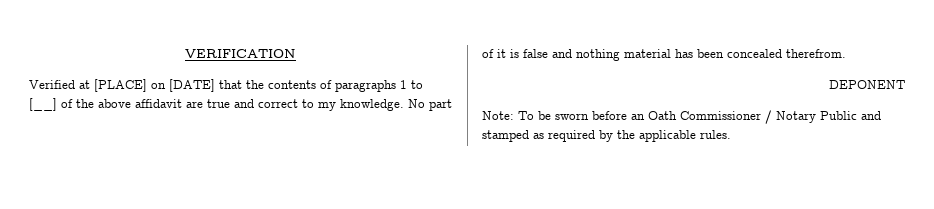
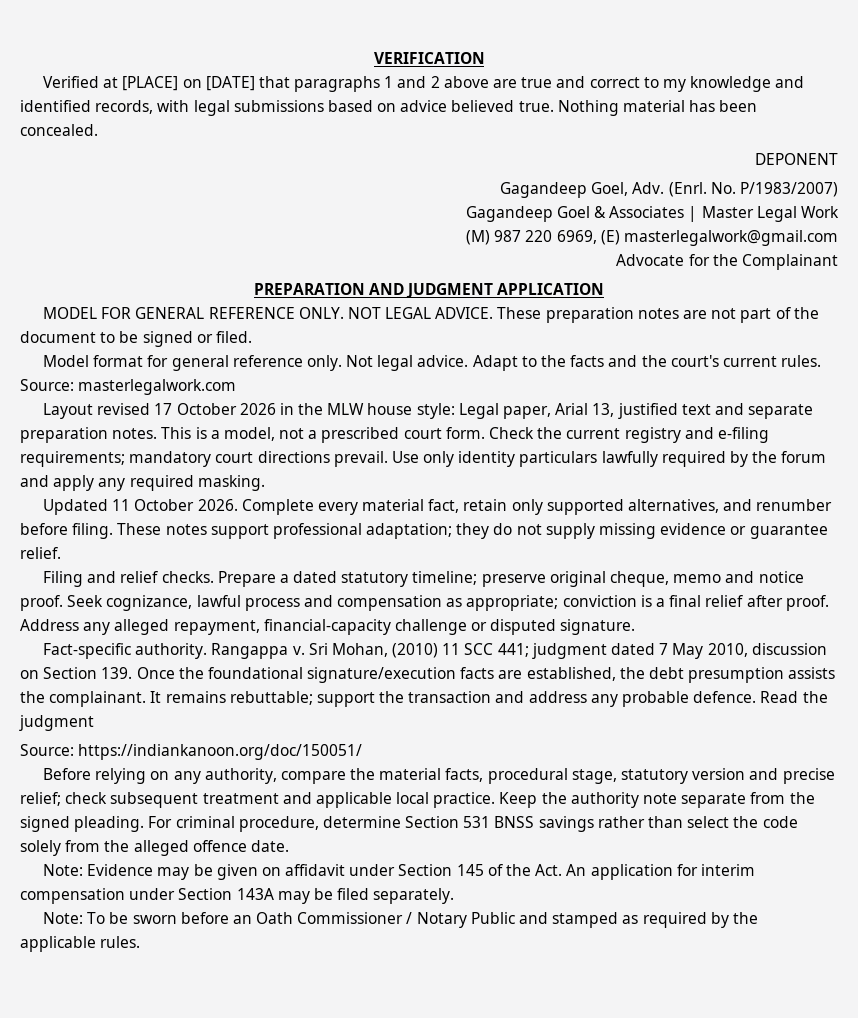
- Verified at [PLACE] on [DATE] that the contents of paragraphs 1 to [__] of the above affidavit are true and correct to my knowledge. No part of it is false and nothing material has been concealed therefrom.
+ Verified at [PLACE] on [DATE] that paragraphs 1 and 2 above are true and correct to my knowledge and identified records, with legal submissions based on advice believed true. Nothing material has been concealed.
+ Gagandeep Goel, Adv. (Enrl. No. P/1983/2007)
+ Gagandeep Goel & Associates | Master Legal Work
+ (M) 987 220 6969, (E) masterlegalwork@gmail.com
+ Advocate for the Complainant
+ PREPARATION AND JUDGMENT APPLICATION
+ MODEL FOR GENERAL REFERENCE ONLY. NOT LEGAL ADVICE. These preparation notes are not part of the document to be signed or filed.
+ Model format for general reference only. Not legal advice. Adapt to the facts and the court's current rules. Source: masterlegalwork.com
+ Layout revised 17 October 2026 in the MLW house style: Legal paper, Arial 13, justified text and separate preparation notes. This is a model, not a prescribed court form. Check the current registry and e-filing requirements; mandatory court directions prevail. Use only identity particulars lawfully required by the forum and apply any required masking.
+ Updated 11 October 2026. Complete every material fact, retain only supported alternatives, and renumber before filing. These notes support professional adaptation; they do not supply missing evidence or guarantee relief.
+ Filing and relief checks. Prepare a dated statutory timeline; preserve original cheque, memo and notice proof. Seek cognizance, lawful process and compensation as appropriate; conviction is a final relief after proof. Address any alleged repayment, financial-capacity challenge or disputed signature.
+ Fact-specific authority. Rangappa v. Sri Mohan, (2010) 11 SCC 441; judgment dated 7 May 2010, discussion on Section 139. Once the foundational signature/execution facts are established, the debt presumption assists the complainant. It remains rebuttable; support the transaction and address any probable defence. Read the judgment
+ Source: https://indiankanoon.org/doc/150051/
+ Before relying on any authority, compare the material facts, procedural stage, statutory version and precise relief; check subsequent treatment and applicable local practice. Keep the authority note separate from the signed pleading. For criminal procedure, determine Section 531 BNSS savings rather than select the code solely from the alleged offence date.
+ Note: Evidence may be given on affidavit under Section 145 of the Act. An application for interim compensation under Section 143A may be filed separately.

